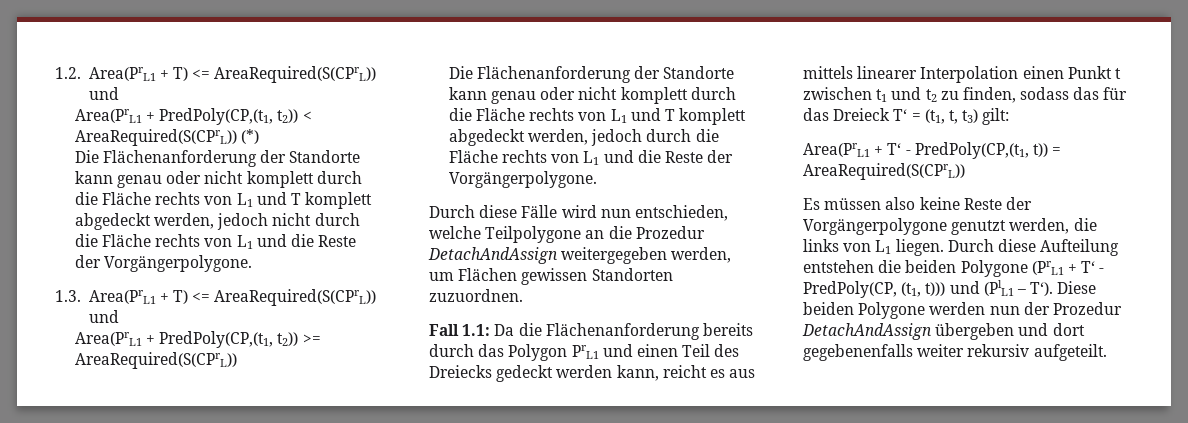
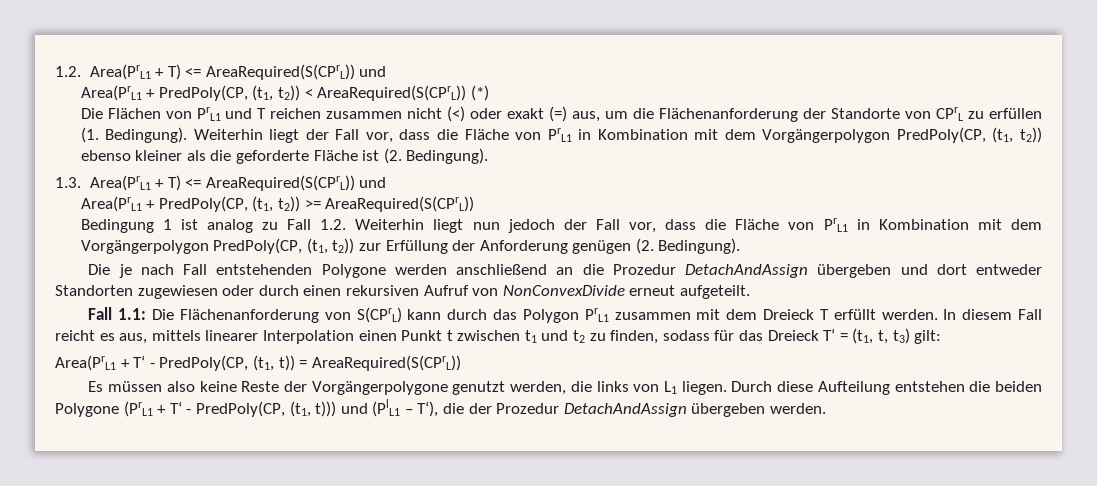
- Area(PrL1 + PredPoly(CP,(t1, t2)) < AreaRequired(S(CPrL)) (*)
+ Area(PrL1 + PredPoly(CP, (t1, t2)) < AreaRequired(S(CPrL)) (*)
- Die Flächenanforderung der Standorte kann genau oder nicht komplett durch die Fläche rechts von L1 und T komplett abgedeckt werden, jedoch nicht durch die Fläche rechts von L1 und die Reste der Vorgängerpolygone.
+ Die Flächen von PrL1 und T reichen zusammen nicht (<) oder exakt (=) aus, um die Flächenanforderung der Standorte von CPrL zu erfüllen (1. Bedingung). Weiterhin liegt der Fall vor, dass die Fläche von PrL1 in Kombination mit dem Vorgängerpolygon PredPoly(CP, (t1, t2)) ebenso kleiner als die geforderte Fläche ist (2. Bedingung).
- Area(PrL1 + PredPoly(CP,(t1, t2)) >= AreaRequired(S(CPrL))
+ Area(PrL1 + PredPoly(CP, (t1, t2)) >= AreaRequired(S(CPrL))
- Die Flächenanforderung der Standorte kann genau oder nicht komplett durch die Fläche rechts von L1 und T komplett abgedeckt werden, jedoch durch die Fläche rechts von L1 und die Reste der Vorgängerpolygone.
- Durch diese Fälle wird nun entschieden, welche Teilpolygone an die Prozedur DetachAndAssign weitergegeben werden, um Flächen gewissen Standorten zuzuordnen.
- Fall 1.1: Da die Flächenanforderung bereits durch das Polygon PrL1 und einen Teil des Dreiecks gedeckt werden kann, reicht es aus mittels linearer Interpolation einen Punkt t zwischen t1 und t2 zu finden, sodass das für das Dreieck T‘ = (t1, t, t3) gilt:
+ Bedingung 1 ist analog zu Fall 1.2. Weiterhin liegt nun jedoch der Fall vor, dass die Fläche von PrL1 in Kombination mit dem Vorgängerpolygon PredPoly(CP, (t1, t2)) zur Erfüllung der Anforderung genügen (2. Bedingung).
+ Die je nach Fall entstehenden Polygone werden anschließend an die Prozedur DetachAndAssign übergeben und dort entweder Standorten zugewiesen oder durch einen rekursiven Aufruf von NonConvexDivide erneut aufgeteilt.
+ Fall 1.1: Die Flächenanforderung von S(CPrL) kann durch das Polygon PrL1 zusammen mit dem Dreieck T erfüllt werden. In diesem Fall reicht es aus, mittels linearer Interpolation einen Punkt t zwischen t1 und t2 zu finden, sodass für das Dreieck T‘ = (t1, t, t3) gilt:
- Area(PrL1 + T‘ - PredPoly(CP,(t1, t)) = AreaRequired(S(CPrL))
+ Area(PrL1 + T‘ - PredPoly(CP, (t1, t)) = AreaRequired(S(CPrL))
- Durch diese Aufteilung entstehen die beiden Polygone (PrL1 + T‘ - PredPoly(CP, (t1, t))) und (PlL1 – T‘). Diese beiden Polygone werden nun der Prozedur DetachAndAssign übergeben und dort gegebenenfalls weiter rekursiv aufgeteilt.
+ Durch diese Aufteilung entstehen die beiden Polygone (PrL1 + T‘ - PredPoly(CP, (t1, t))) und (PlL1 – T‘), die der Prozedur DetachAndAssign übergeben werden.

